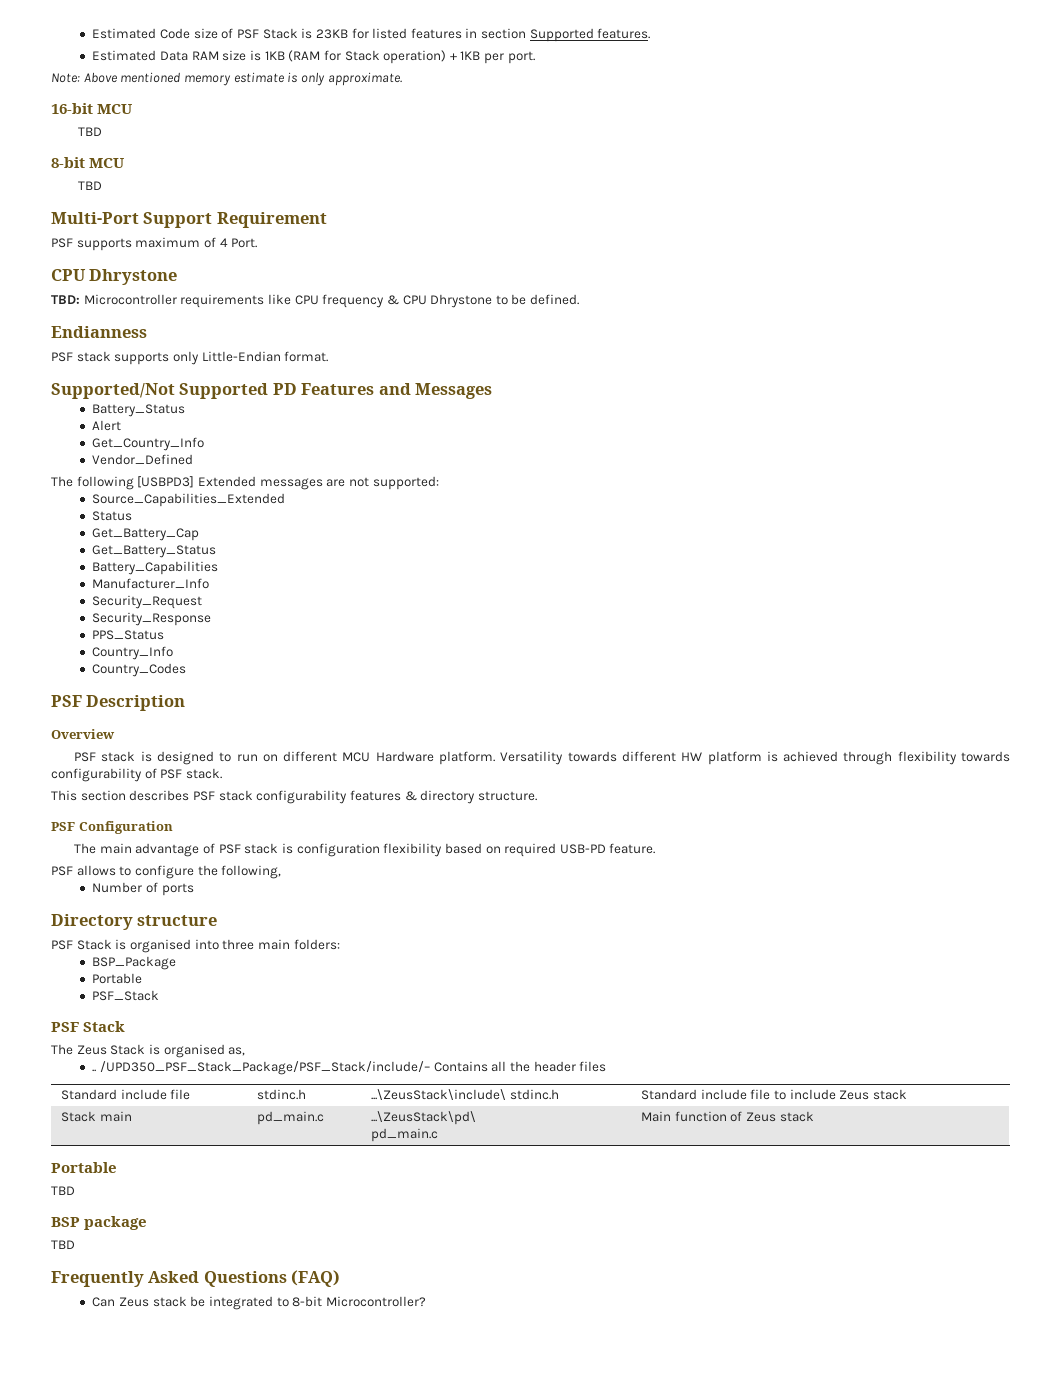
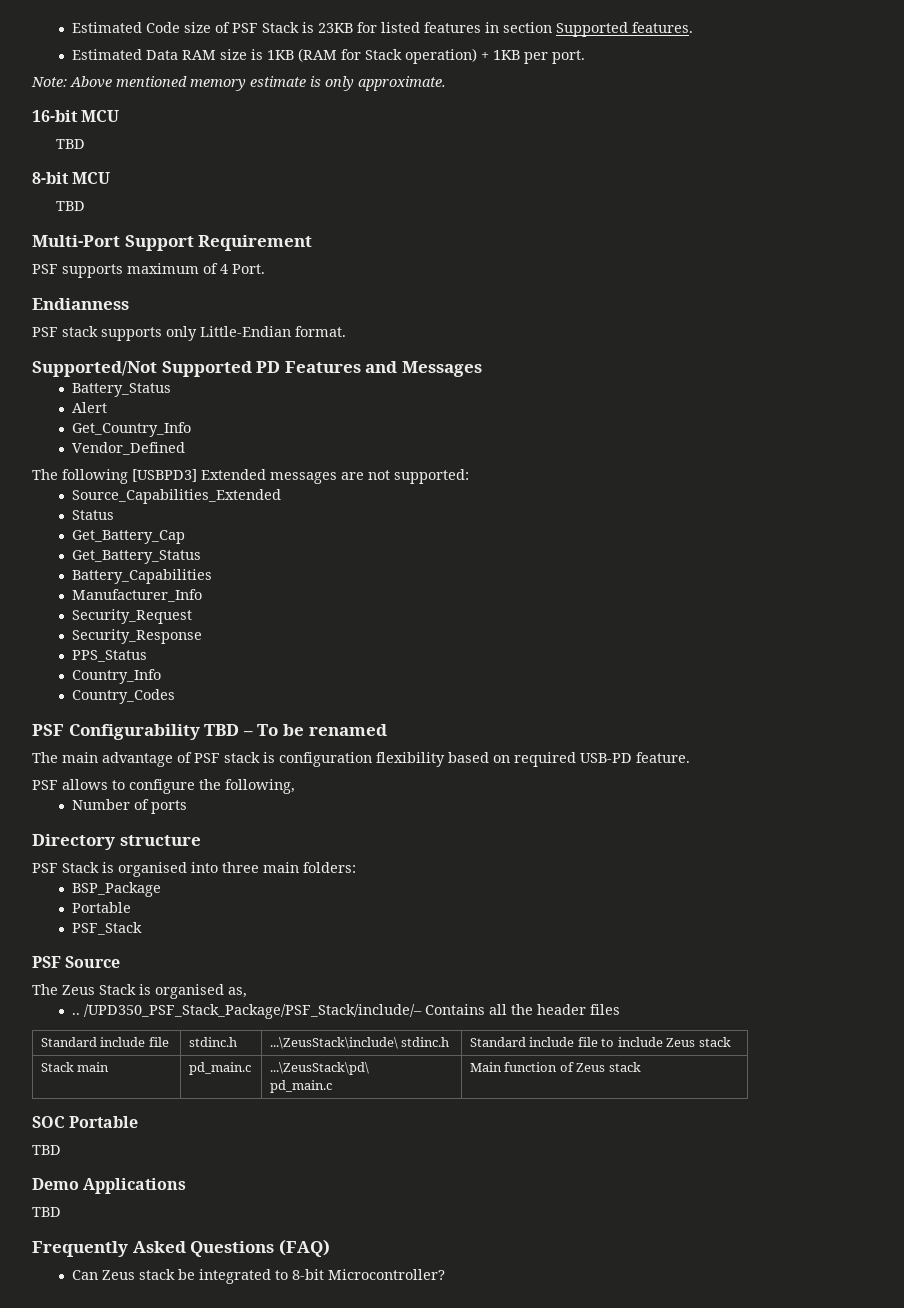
  PSF supports maximum of 4 Port.
- CPU Dhrystone
- TBD: Microcontroller requirements like CPU frequency & CPU Dhrystone to be defined.
- PSF Description
- Overview
- PSF stack is designed to run on different MCU Hardware platform. Versatility towards different HW platform is achieved through flexibility towards configurability of PSF stack.
- This section describes PSF stack configurability features & directory structure.
- PSF Configuration
+ PSF Configurability TBD – To be renamed
  PSF_Stack
- PSF Stack
+ PSF Source
  Stack main | pd_main.c | ...\ZeusStack\pd\
  pd_main.c | Main function of Zeus stack
- Portable
+ SOC Portable
- BSP package
+ Demo Applications

